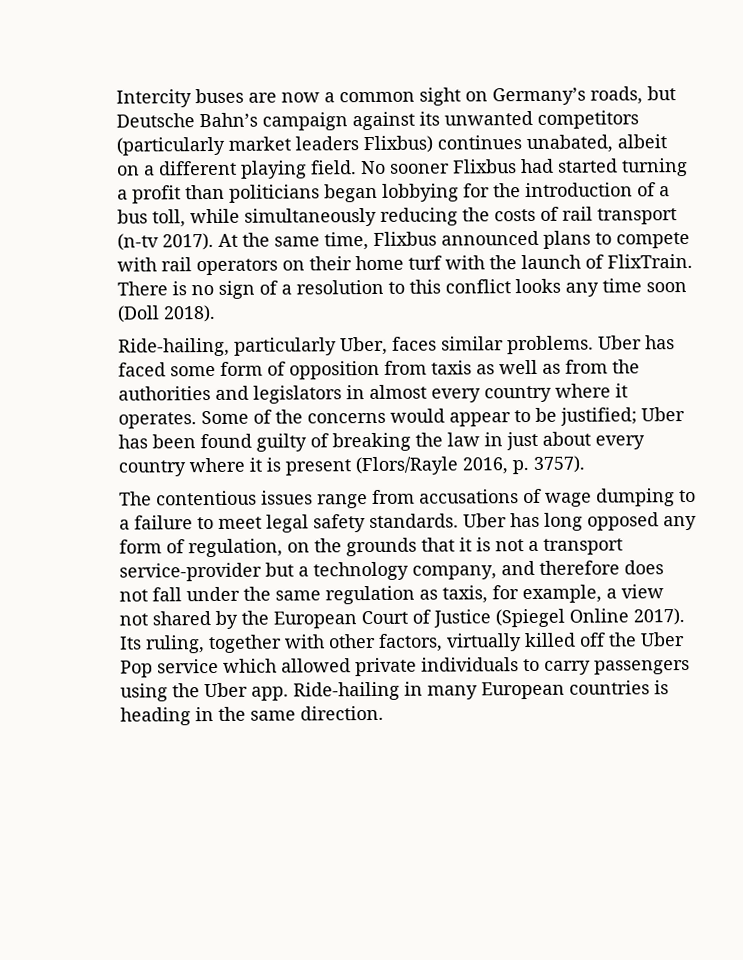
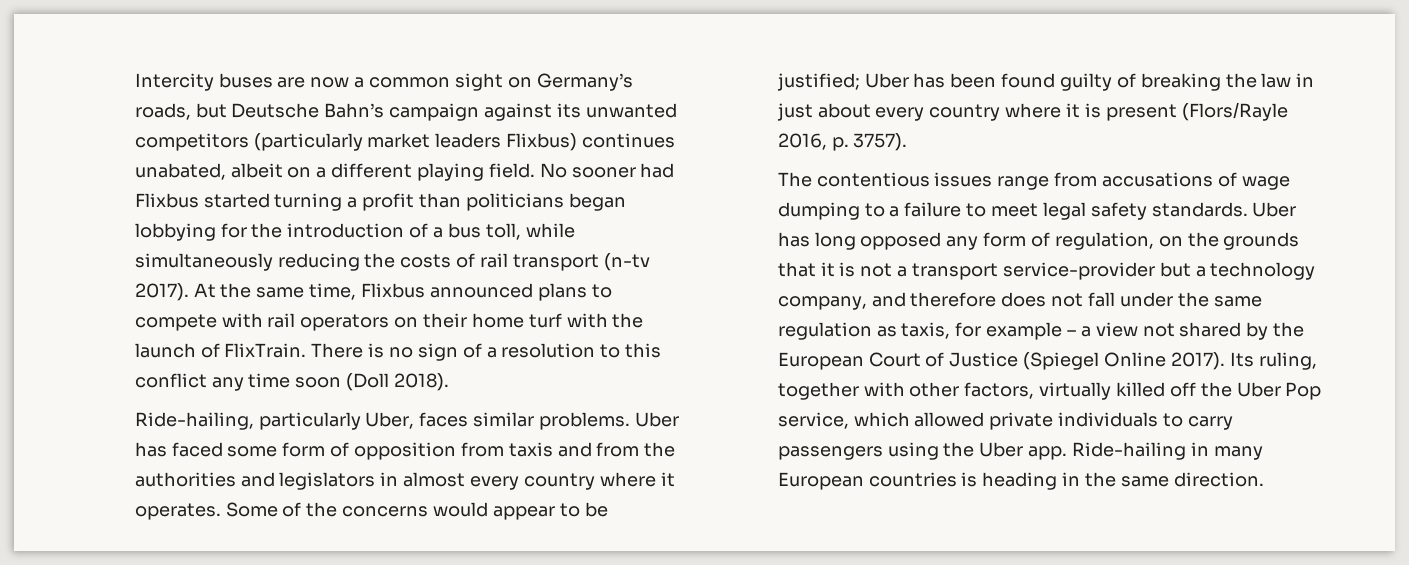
- No sooner Flixbus had started turning a profit than politicians began lobbying for the introduction of a bus toll, while simultaneously reducing the costs of rail transport (n-tv 2017).
+ No sooner had Flixbus started turning a profit than politicians began lobbying for the introduction of a bus toll, while simultaneously reducing the costs of rail transport (n-tv 2017).
- There is no sign of a resolution to this conflict looks any time soon (Doll 2018).
+ There is no sign of a resolution to this conflict any time soon (Doll 2018).
- Uber has faced some form of opposition from taxis as well as from the authorities and legislators in almost every country where it operates.
+ Uber has faced some form of opposition from taxis and from the authorities and legislators in almost every country where it operates.
- Uber has long opposed any form of regulation, on the grounds that it is not a transport service-provider but a technology company, and therefore does not fall under the same regulation as taxis, for example, a view not shared by the European Court of Justice (Spiegel Online 2017).
+ Uber has long opposed any form of regulation, on the grounds that it is not a transport service-provider but a technology company, and therefore does not fall under the same regulation as taxis, for example – a view not shared by the European Court of Justice (Spiegel Online 2017).
- Its ruling, together with other factors, virtually killed off the Uber Pop service which allowed private individuals to carry passengers using the Uber app.
+ Its ruling, together with other factors, virtually killed off the Uber Pop service, which allowed private individuals to carry passengers using the Uber app.

